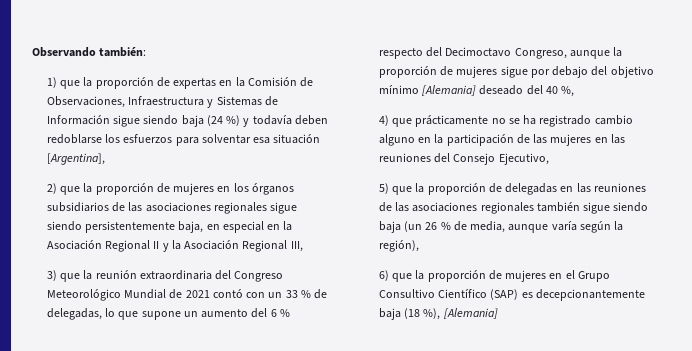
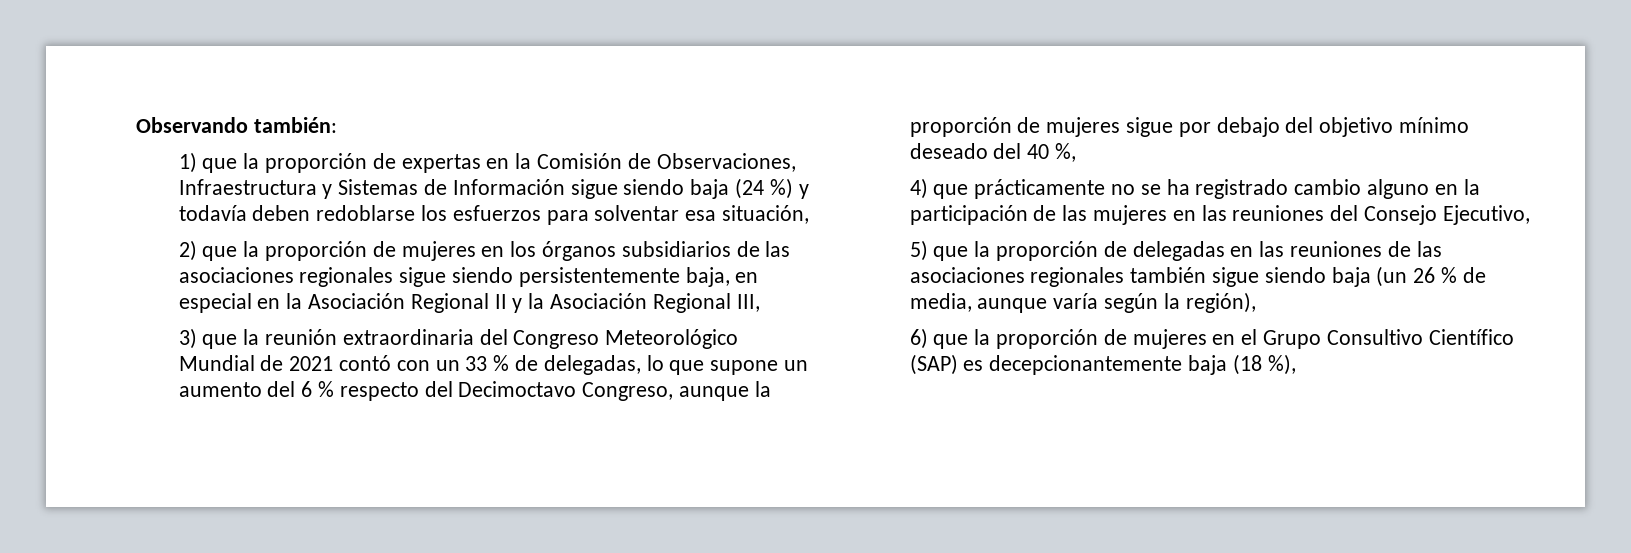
- 1) que la proporción de expertas en la Comisión de Observaciones, Infraestructura y Sistemas de Información sigue siendo baja (24 %) y todavía deben redoblarse los esfuerzos para solventar esa situación [Argentina],
+ 1) que la proporción de expertas en la Comisión de Observaciones, Infraestructura y Sistemas de Información sigue siendo baja (24 %) y todavía deben redoblarse los esfuerzos para solventar esa situación,
- 3) que la reunión extraordinaria del Congreso Meteorológico Mundial de 2021 contó con un 33 % de delegadas, lo que supone un aumento del 6 % respecto del Decimoctavo Congreso, aunque la proporción de mujeres sigue por debajo del objetivo mínimo [Alemania] deseado del 40 %,
+ 3) que la reunión extraordinaria del Congreso Meteorológico Mundial de 2021 contó con un 33 % de delegadas, lo que supone un aumento del 6 % respecto del Decimoctavo Congreso, aunque la proporción de mujeres sigue por debajo del objetivo mínimo deseado del 40 %,
- 6) que la proporción de mujeres en el Grupo Consultivo Científico (SAP) es decepcionantemente baja (18 %), [Alemania]
+ 6) que la proporción de mujeres en el Grupo Consultivo Científico (SAP) es decepcionantemente baja (18 %),

